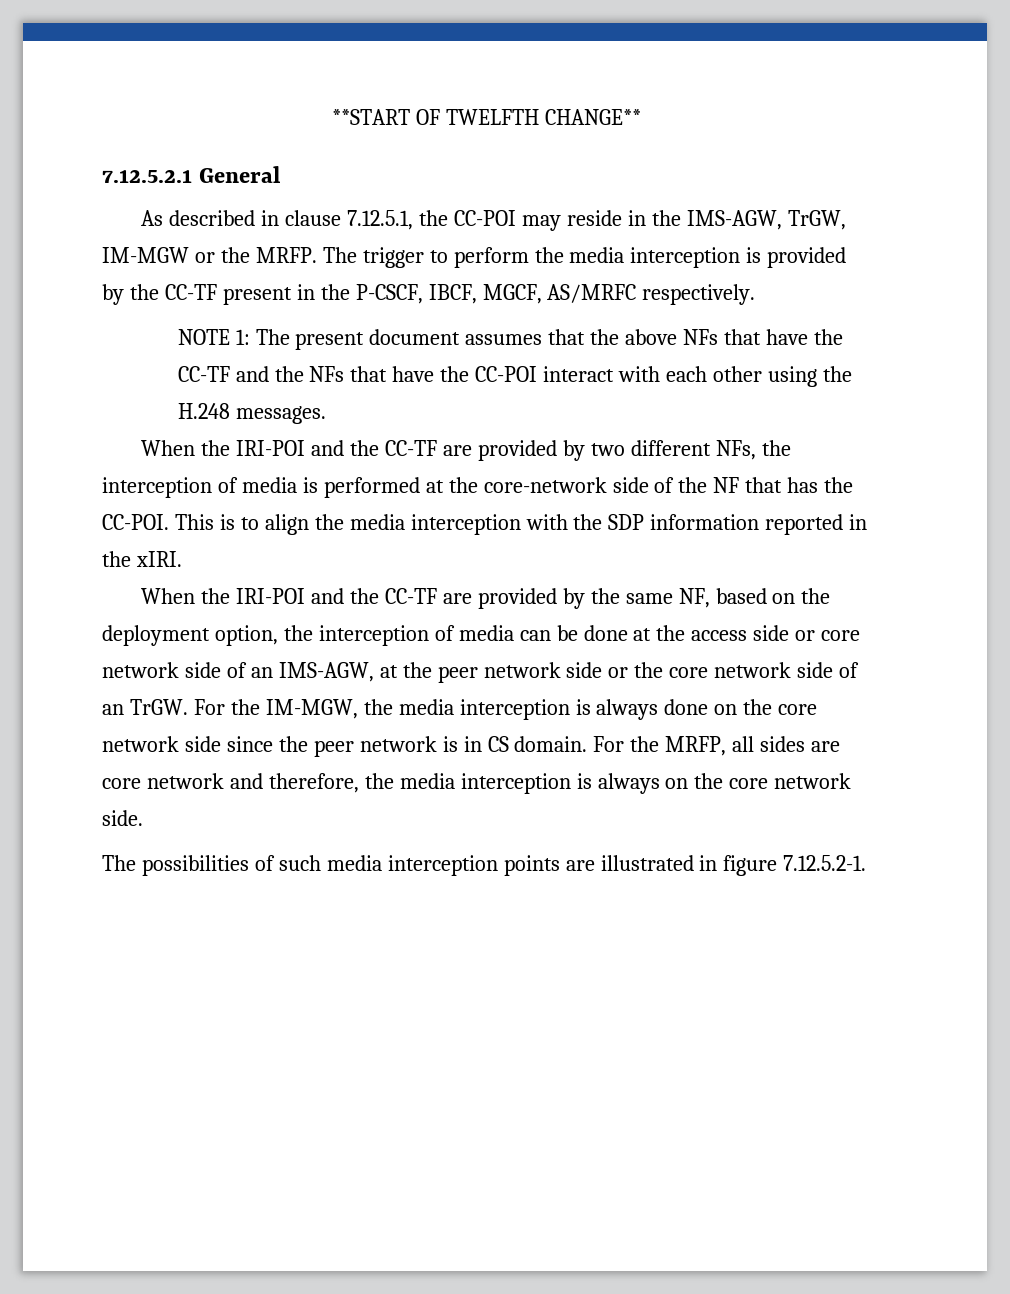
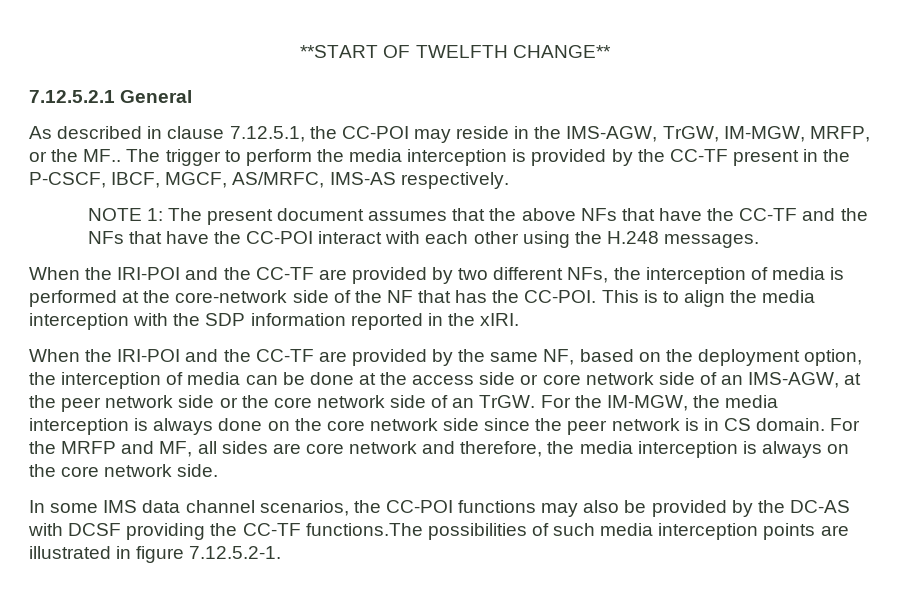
- As described in clause 7.12.5.1, the CC-POI may reside in the IMS-AGW, TrGW, IM-MGW or the MRFP.
+ As described in clause 7.12.5.1, the CC-POI may reside in the IMS-AGW, TrGW, IM-MGW, MRFP, or the MF..
- The trigger to perform the media interception is provided by the CC-TF present in the P-CSCF, IBCF, MGCF, AS/MRFC respectively.
+ The trigger to perform the media interception is provided by the CC-TF present in the P-CSCF, IBCF, MGCF, AS/MRFC, IMS-AS respectively.
- For the MRFP, all sides are core network and therefore, the media interception is always on the core network side.
+ For the MRFP and MF, all sides are core network and therefore, the media interception is always on the core network side.
- The possibilities of such media interception points are illustrated in figure 7.12.5.2-1.
+ In some IMS data channel scenarios, the CC-POI functions may also be provided by the DC-AS with DCSF providing the CC-TF functions.The possibilities of such media interception points are illustrated in figure 7.12.5.2-1.

